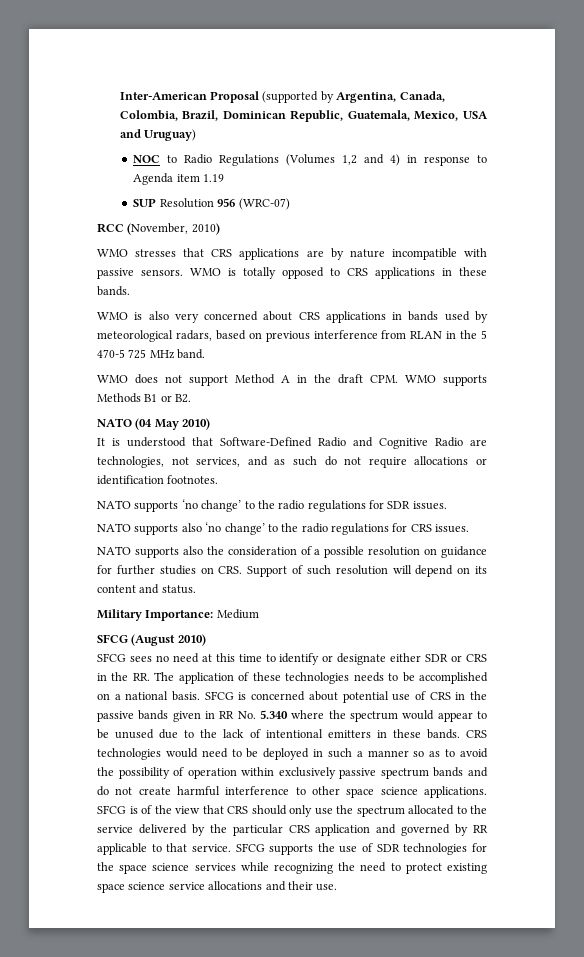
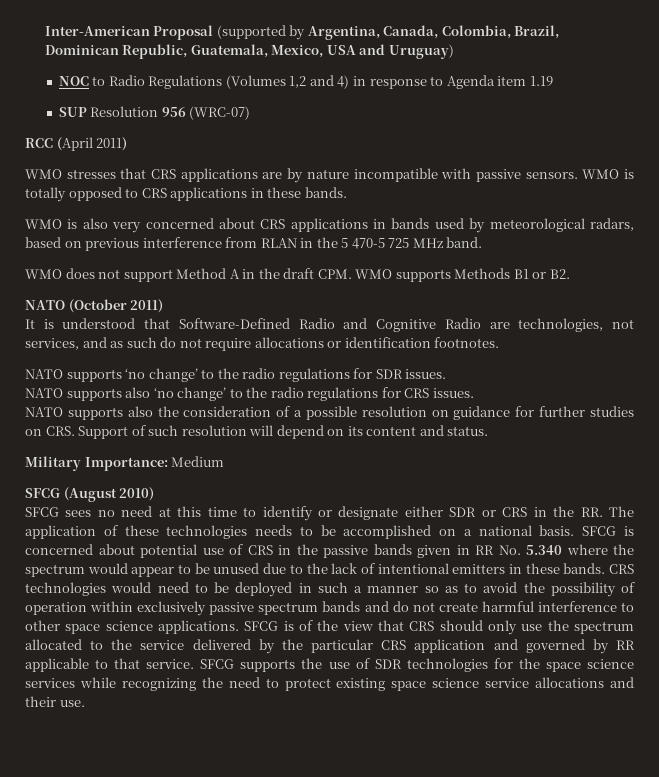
- RCC (November, 2010)
+ RCC (April 2011)
- NATO (04 May 2010)
+ NATO (October 2011)

